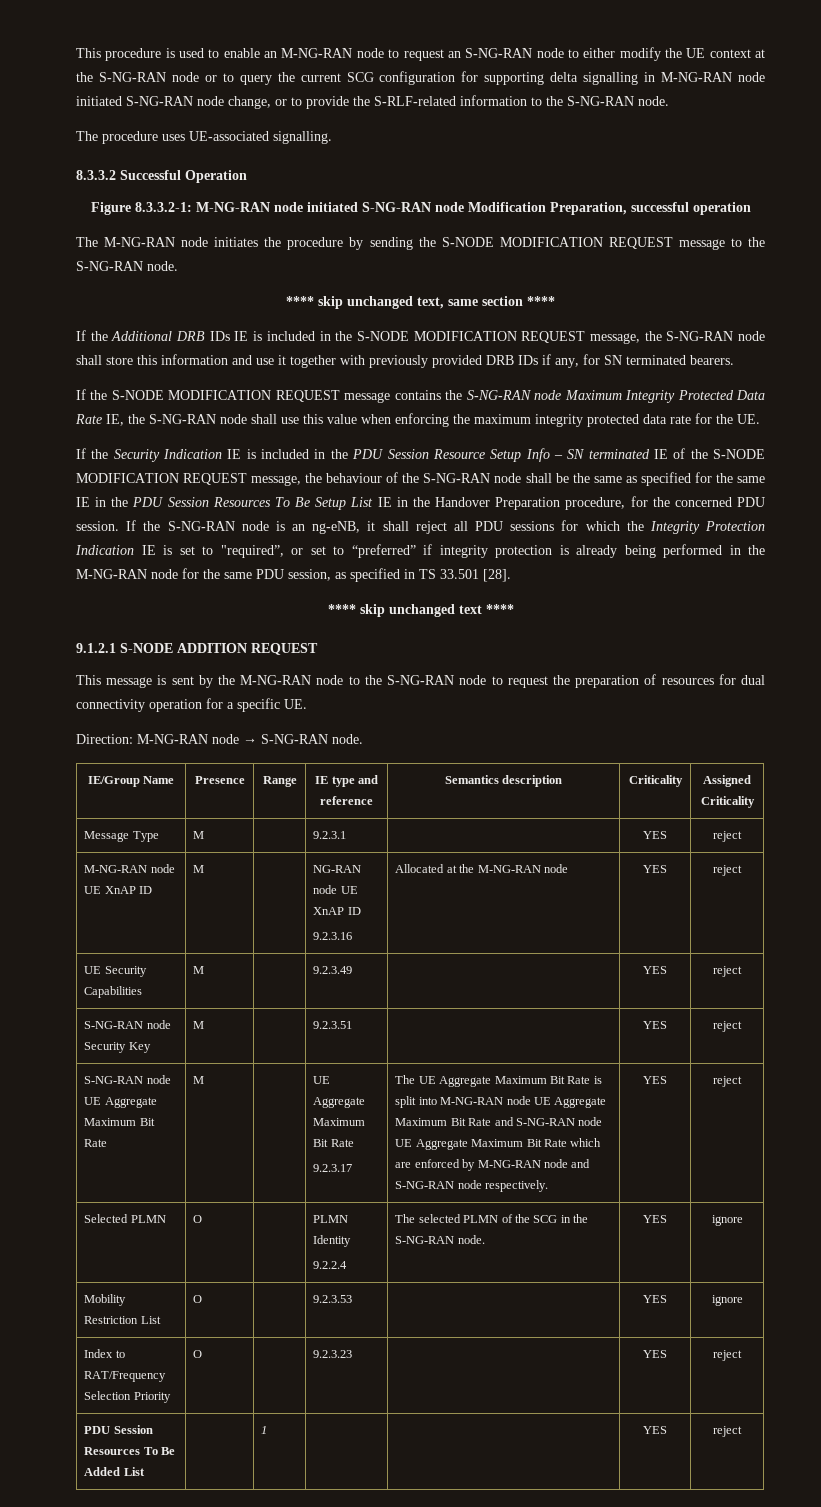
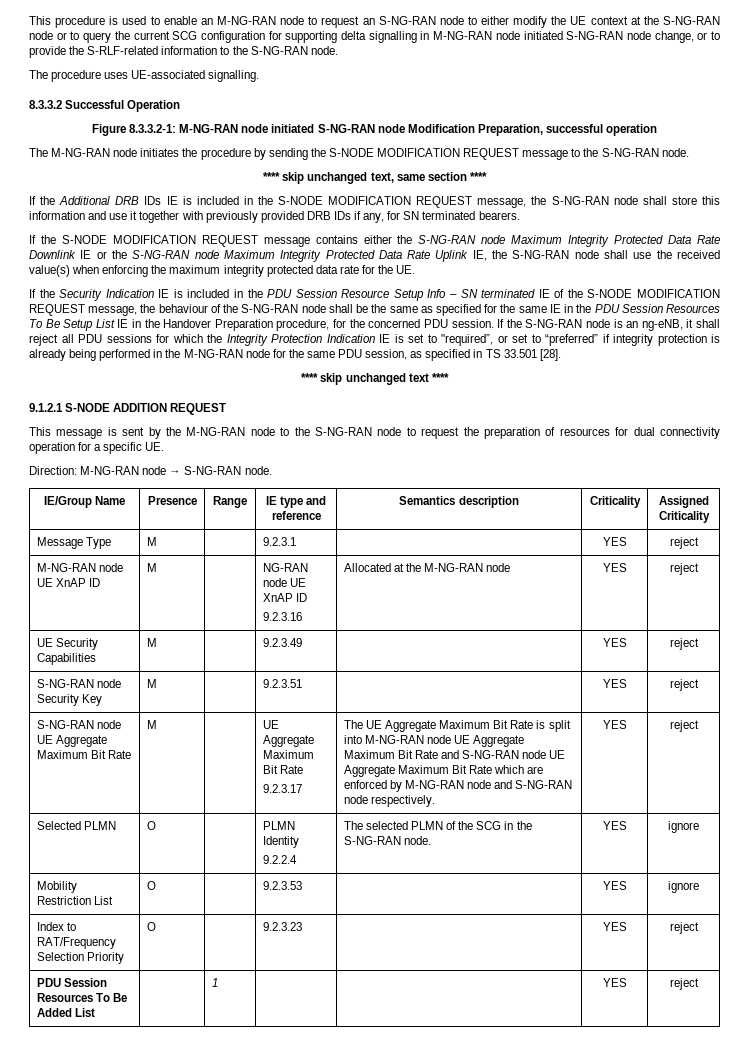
- If the S-NODE MODIFICATION REQUEST message contains the S-NG-RAN node Maximum Integrity Protected Data Rate IE, the S-NG-RAN node shall use this value when enforcing the maximum integrity protected data rate for the UE.
+ If the S-NODE MODIFICATION REQUEST message contains either the S-NG-RAN node Maximum Integrity Protected Data Rate Downlink IE or the S-NG-RAN node Maximum Integrity Protected Data Rate Uplink IE, the S-NG-RAN node shall use the received value(s) when enforcing the maximum integrity protected data rate for the UE.

